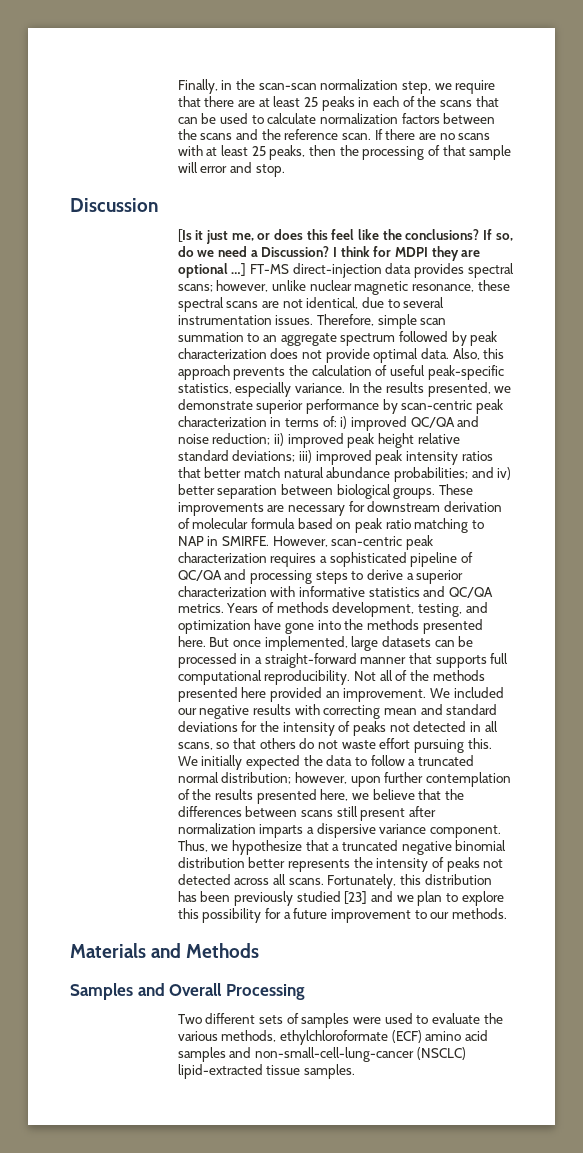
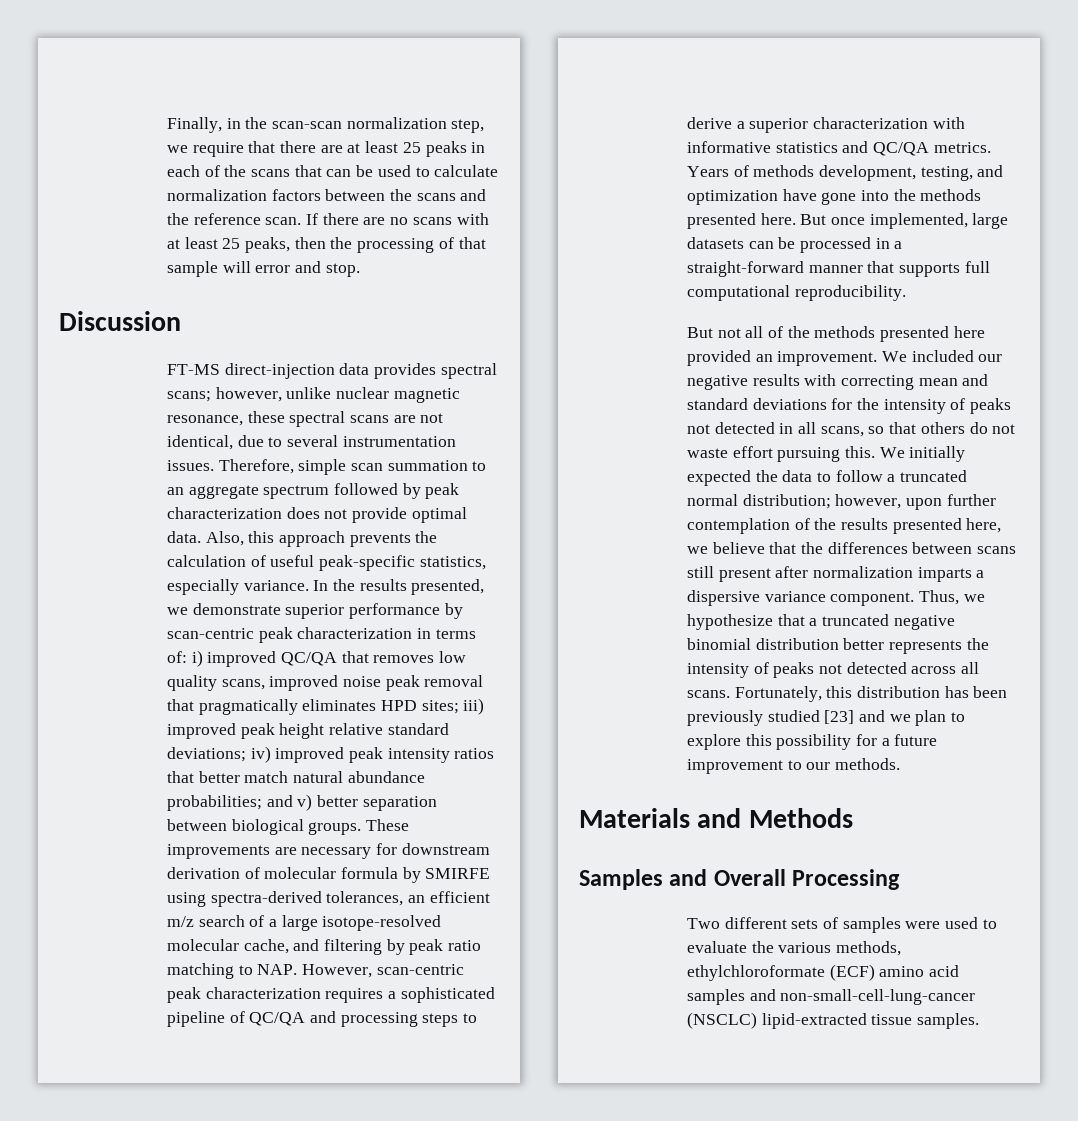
- [Is it just me, or does this feel like the conclusions? If so, do we need a Discussion? I think for MDPI they are optional …]
- In the results presented, we demonstrate superior performance by scan-centric peak characterization in terms of: i) improved QC/QA and noise reduction; ii) improved peak height relative standard deviations; iii) improved peak intensity ratios that better match natural abundance probabilities; and iv) better separation between biological groups.
+ In the results presented, we demonstrate superior performance by scan-centric peak characterization in terms of: i) improved QC/QA that removes low quality scans, improved noise peak removal that pragmatically eliminates HPD sites; iii) improved peak height relative standard deviations; iv) improved peak intensity ratios that better match natural abundance probabilities; and v) better separation between biological groups.
- These improvements are necessary for downstream derivation of molecular formula based on peak ratio matching to NAP in SMIRFE. However, scan-centric peak characterization requires a sophisticated pipeline of QC/QA and processing steps to derive a superior characterization with informative statistics and QC/QA metrics.
+ These improvements are necessary for downstream derivation of molecular formula by SMIRFE using spectra-derived tolerances, an efficient m/z search of a large isotope-resolved molecular cache, and filtering by peak ratio matching to NAP. However, scan-centric peak characterization requires a sophisticated pipeline of QC/QA and processing steps to derive a superior characterization with informative statistics and QC/QA metrics.
- But once implemented, large datasets can be processed in a straight-forward manner that supports full computational reproducibility. Not all of the methods presented here provided an improvement.
+ But once implemented, large datasets can be processed in a straight-forward manner that supports full computational reproducibility.
+ But not all of the methods presented here provided an improvement.

